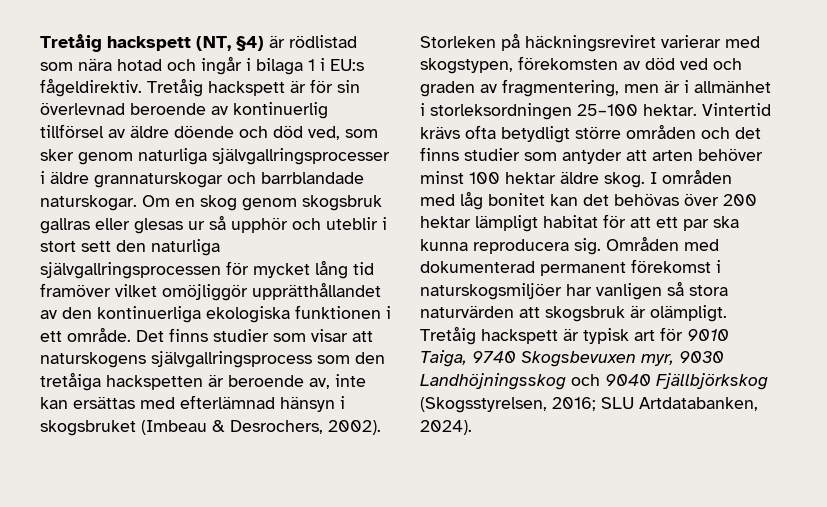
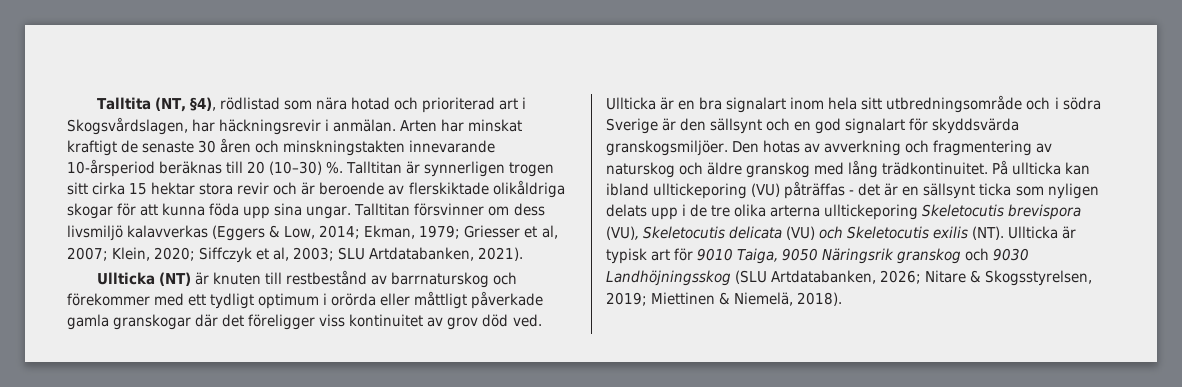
- Tretåig hackspett (NT, §4) är rödlistad som nära hotad och ingår i bilaga 1 i EU:s fågeldirektiv. Tretåig hackspett är för sin överlevnad beroende av kontinuerlig tillförsel av äldre döende och död ved, som sker genom naturliga självgallringsprocesser i äldre grannaturskogar och barrblandade naturskogar. Om en skog genom skogsbruk gallras eller glesas ur så upphör och uteblir i stort sett den naturliga självgallringsprocessen för mycket lång tid framöver vilket omöjliggör upprätthållandet av den kontinuerliga ekologiska funktionen i ett område. Det finns studier som visar att naturskogens självgallringsprocess som den tretåiga hackspetten är beroende av, inte kan ersättas med efterlämnad hänsyn i skogsbruket (Imbeau & Desrochers, 2002). Storleken på häckningsreviret varierar med skogstypen, förekomsten av död ved och graden av fragmentering, men är i allmänhet i storleksordningen 25–100 hektar. Vintertid krävs ofta betydligt större områden och det finns studier som antyder att arten behöver minst 100 hektar äldre skog. I områden med låg bonitet kan det behövas över 200 hektar lämpligt habitat för att ett par ska kunna reproducera sig. Områden med dokumenterad permanent förekomst i naturskogsmiljöer har vanligen så stora naturvärden att skogsbruk är olämpligt. Tretåig hackspett är typisk art för 9010 Taiga, 9740 Skogsbevuxen myr, 9030 Landhöjningsskog och 9040 Fjällbjörkskog (Skogsstyrelsen, 2016; SLU Artdatabanken, 2024).
+ Talltita (NT, §4), rödlistad som nära hotad och prioriterad art i Skogsvårdslagen, har häckningsrevir i anmälan. Arten har minskat kraftigt de senaste 30 åren och minskningstakten innevarande 10-årsperiod beräknas till 20 (10–30) %. Talltitan är synnerligen trogen sitt cirka 15 hektar stora revir och är beroende av flerskiktade olikåldriga skogar för att kunna föda upp sina ungar. Talltitan försvinner om dess livsmiljö kalavverkas (Eggers & Low, 2014; Ekman, 1979; Griesser et al, 2007; Klein, 2020; Siffczyk et al, 2003; SLU Artdatabanken, 2021).
+ Ullticka (NT) är knuten till restbestånd av barrnaturskog och förekommer med ett tydligt optimum i orörda eller måttligt påverkade gamla granskogar där det föreligger viss kontinuitet av grov död ved. Ullticka är en bra signalart inom hela sitt utbredningsområde och i södra Sverige är den sällsynt och en god signalart för skyddsvärda granskogsmiljöer. Den hotas av avverkning och fragmentering av naturskog och äldre granskog med lång trädkontinuitet. På ullticka kan ibland ulltickeporing (VU) påträffas - det är en sällsynt ticka som nyligen delats upp i de tre olika arterna ulltickeporing Skeletocutis brevispora (VU), Skeletocutis delicata (VU) och Skeletocutis exilis (NT). Ullticka är typisk art för 9010 Taiga, 9050 Näringsrik granskog och 9030 Landhöjningsskog (SLU Artdatabanken, 2026; Nitare & Skogsstyrelsen, 2019; Miettinen & Niemelä, 2018).

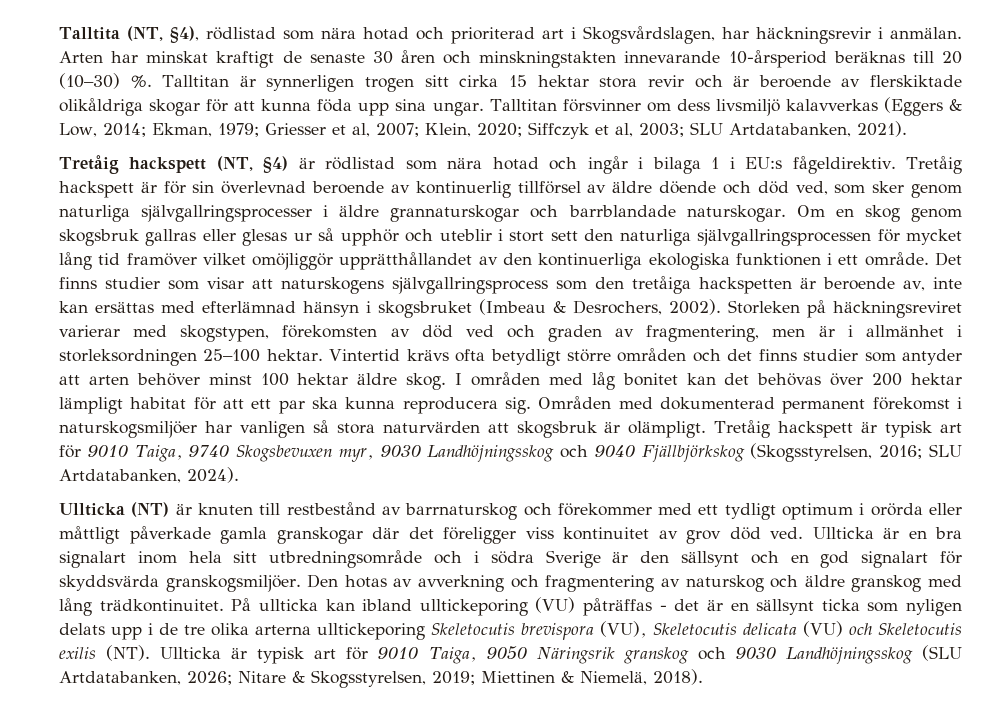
+ Tretåig hackspett (NT, §4) är rödlistad som nära hotad och ingår i bilaga 1 i EU:s fågeldirektiv. Tretåig hackspett är för sin överlevnad beroende av kontinuerlig tillförsel av äldre döende och död ved, som sker genom naturliga självgallringsprocesser i äldre grannaturskogar och barrblandade naturskogar. Om en skog genom skogsbruk gallras eller glesas ur så upphör och uteblir i stort sett den naturliga självgallringsprocessen för mycket lång tid framöver vilket omöjliggör upprätthållandet av den kontinuerliga ekologiska funktionen i ett område. Det finns studier som visar att naturskogens självgallringsprocess som den tretåiga hackspetten är beroende av, inte kan ersättas med efterlämnad hänsyn i skogsbruket (Imbeau & Desrochers, 2002). Storleken på häckningsreviret varierar med skogstypen, förekomsten av död ved och graden av fragmentering, men är i allmänhet i storleksordningen 25–100 hektar. Vintertid krävs ofta betydligt större områden och det finns studier som antyder att arten behöver minst 100 hektar äldre skog. I områden med låg bonitet kan det behövas över 200 hektar lämpligt habitat för att ett par ska kunna reproducera sig. Områden med dokumenterad permanent förekomst i naturskogsmiljöer har vanligen så stora naturvärden att skogsbruk är olämpligt. Tretåig hackspett är typisk art för 9010 Taiga, 9740 Skogsbevuxen myr, 9030 Landhöjningsskog och 9040 Fjällbjörkskog (Skogsstyrelsen, 2016; SLU Artdatabanken, 2024).

